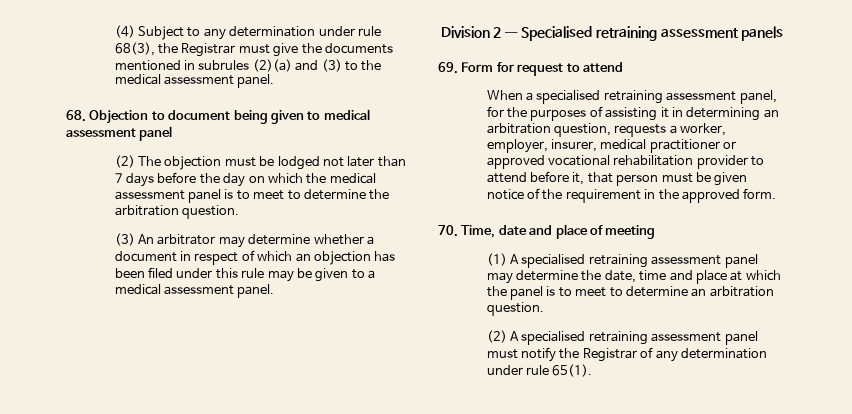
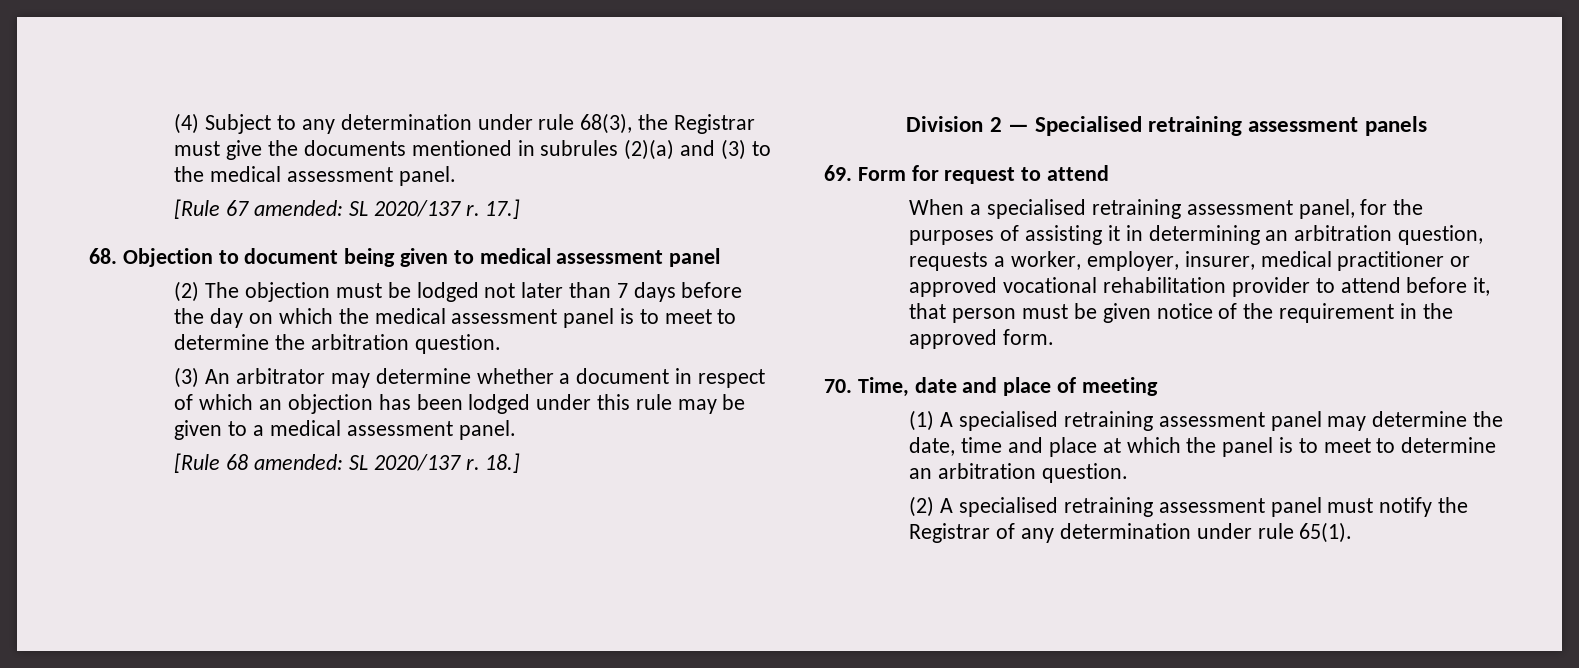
+ [Rule 67 amended: SL 2020/137 r. 17.]
- (3) An arbitrator may determine whether a document in respect of which an objection has been filed under this rule may be given to a medical assessment panel.
+ (3) An arbitrator may determine whether a document in respect of which an objection has been lodged under this rule may be given to a medical assessment panel.
+ [Rule 68 amended: SL 2020/137 r. 18.]

